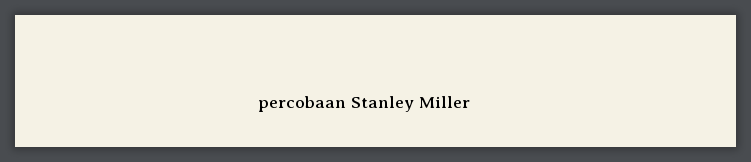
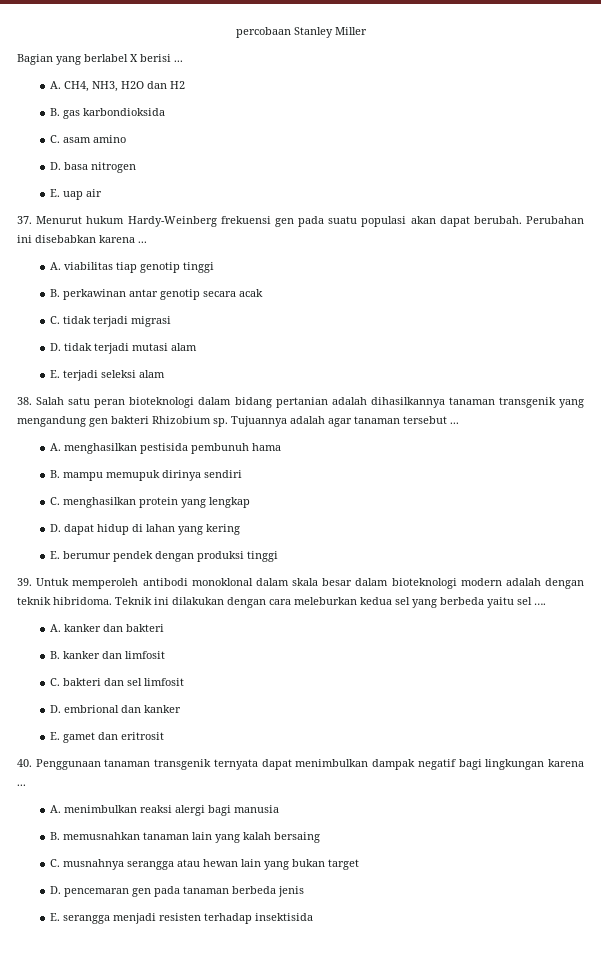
+ Bagian yang berlabel X berisi ...
+ A. CH4, NH3, H2O dan H2
+ B. gas karbondioksida
+ C. asam amino
+ D. basa nitrogen
+ E. uap air
+ 37. Menurut hukum Hardy-Weinberg frekuensi gen pada suatu populasi akan dapat berubah. Perubahan ini disebabkan karena ...
+ A. viabilitas tiap genotip tinggi
+ B. perkawinan antar genotip secara acak
+ C. tidak terjadi migrasi
+ D. tidak terjadi mutasi alam
+ E. terjadi seleksi alam
+ 38. Salah satu peran bioteknologi dalam bidang pertanian adalah dihasilkannya tanaman transgenik yang mengandung gen bakteri Rhizobium sp. Tujuannya adalah agar tanaman tersebut ...
+ A. menghasilkan pestisida pembunuh hama
+ B. mampu memupuk dirinya sendiri
+ C. menghasilkan protein yang lengkap
+ D. dapat hidup di lahan yang kering
+ E. berumur pendek dengan produksi tinggi
+ 39. Untuk memperoleh antibodi monoklonal dalam skala besar dalam bioteknologi modern adalah dengan teknik hibridoma. Teknik ini dilakukan dengan cara meleburkan kedua sel yang berbeda yaitu sel ….
+ A. kanker dan bakteri
+ B. kanker dan limfosit
+ C. bakteri dan sel limfosit
+ D. embrional dan kanker
+ E. gamet dan eritrosit
+ 40. Penggunaan tanaman transgenik ternyata dapat menimbulkan dampak negatif bagi lingkungan karena ...
+ A. menimbulkan reaksi alergi bagi manusia
+ B. memusnahkan tanaman lain yang kalah bersaing
+ C. musnahnya serangga atau hewan lain yang bukan target
+ D. pencemaran gen pada tanaman berbeda jenis
+ E. serangga menjadi resisten terhadap insektisida

